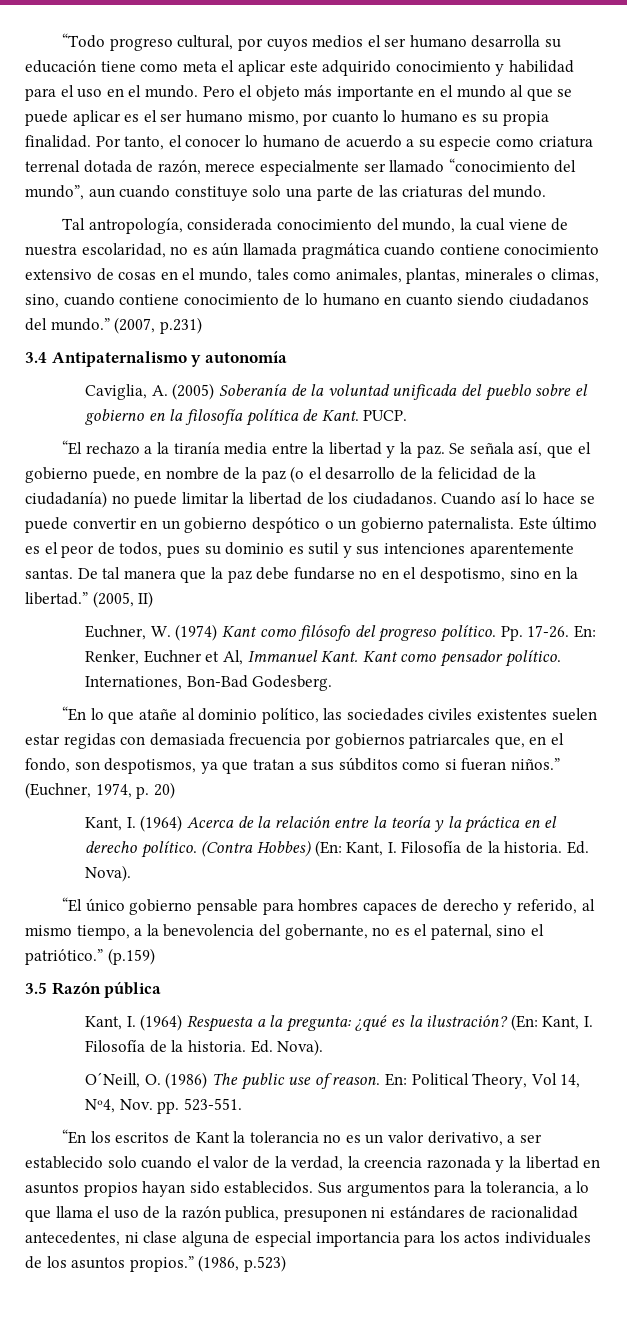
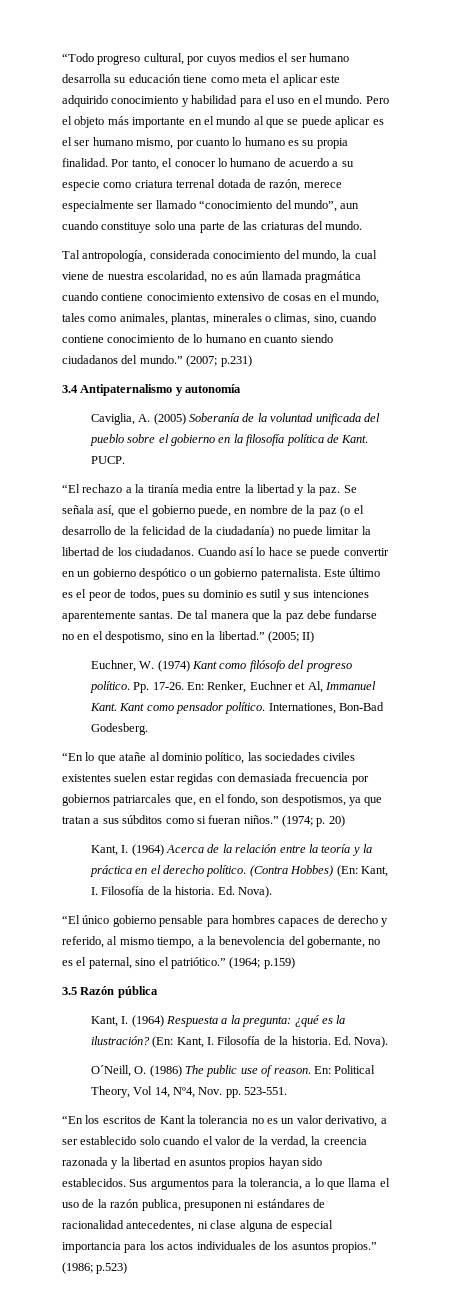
- (2007, p.231)
+ (2007; p.231)
- (2005, II)
+ (2005; II)
- (Euchner, 1974, p. 20)
+ (1974; p. 20)
- (p.159)
+ (1964; p.159)
- (1986, p.523)
+ (1986; p.523)

